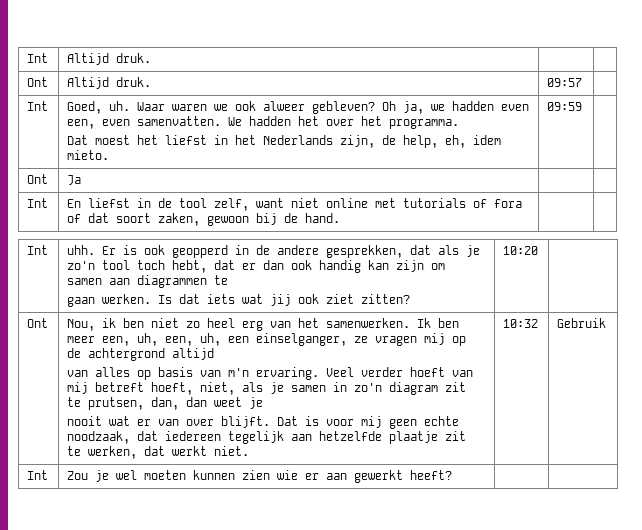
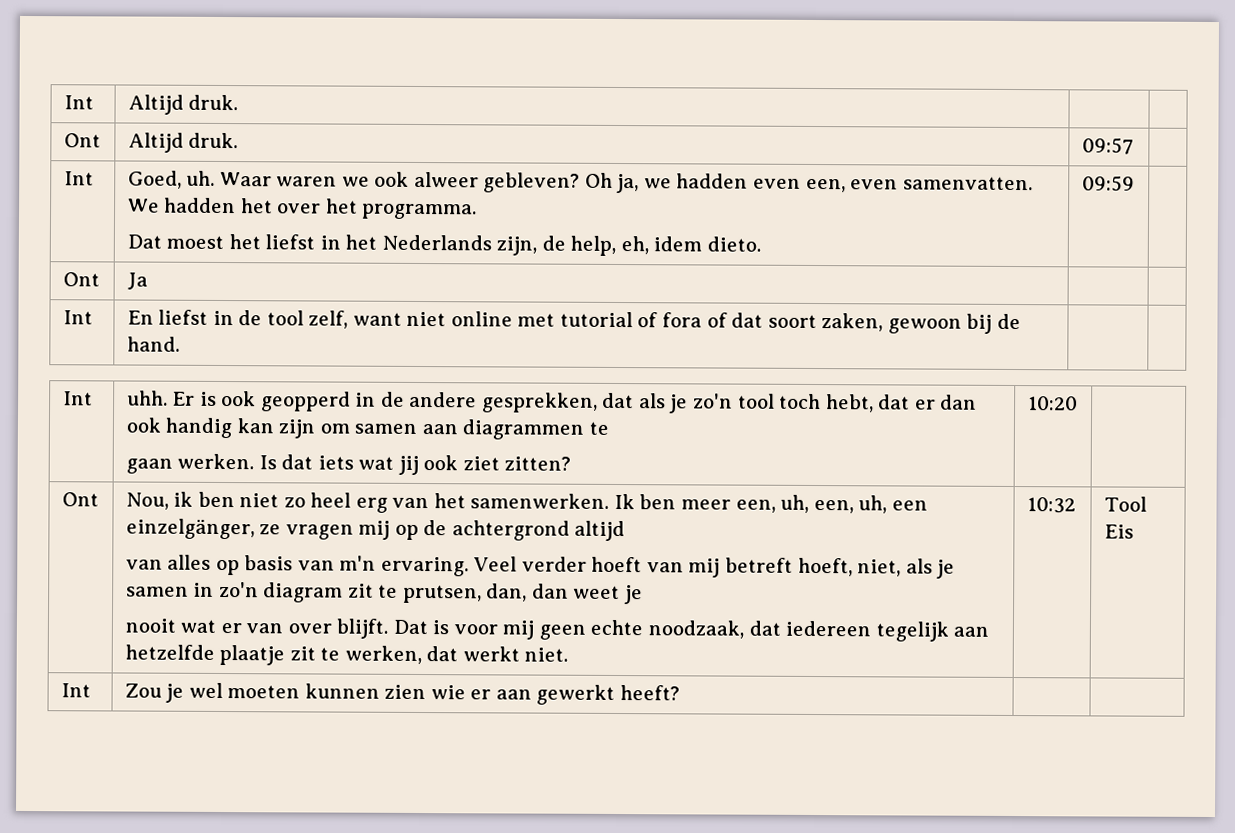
  Int | Goed, uh. Waar waren we ook alweer gebleven? Oh ja, we hadden even een, even samenvatten. We hadden het over het programma.
- Dat moest het liefst in het Nederlands zijn, de help, eh, idem mieto. | 09:59 |
+ Dat moest het liefst in het Nederlands zijn, de help, eh, idem dieto. | 09:59 |
- Int | En liefst in de tool zelf, want niet online met tutorials of fora of dat soort zaken, gewoon bij de hand. | |
+ Int | En liefst in de tool zelf, want niet online met tutorial of fora of dat soort zaken, gewoon bij de hand. | |
- Ik ben meer een, uh, een, uh, een einselganger, ze vragen mij op de achtergrond altijd
+ Ik ben meer een, uh, een, uh, een einzelgänger, ze vragen mij op de achtergrond altijd
- Gebruik
+ Tool Eis

